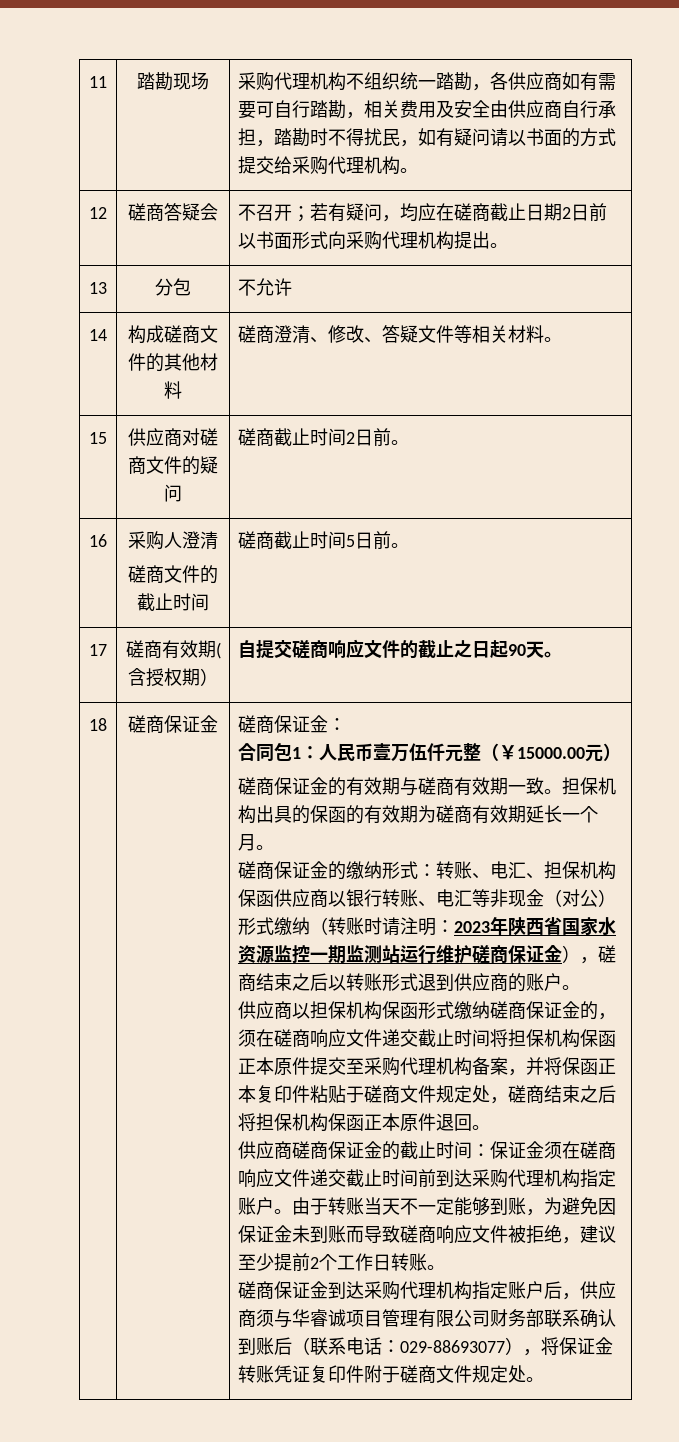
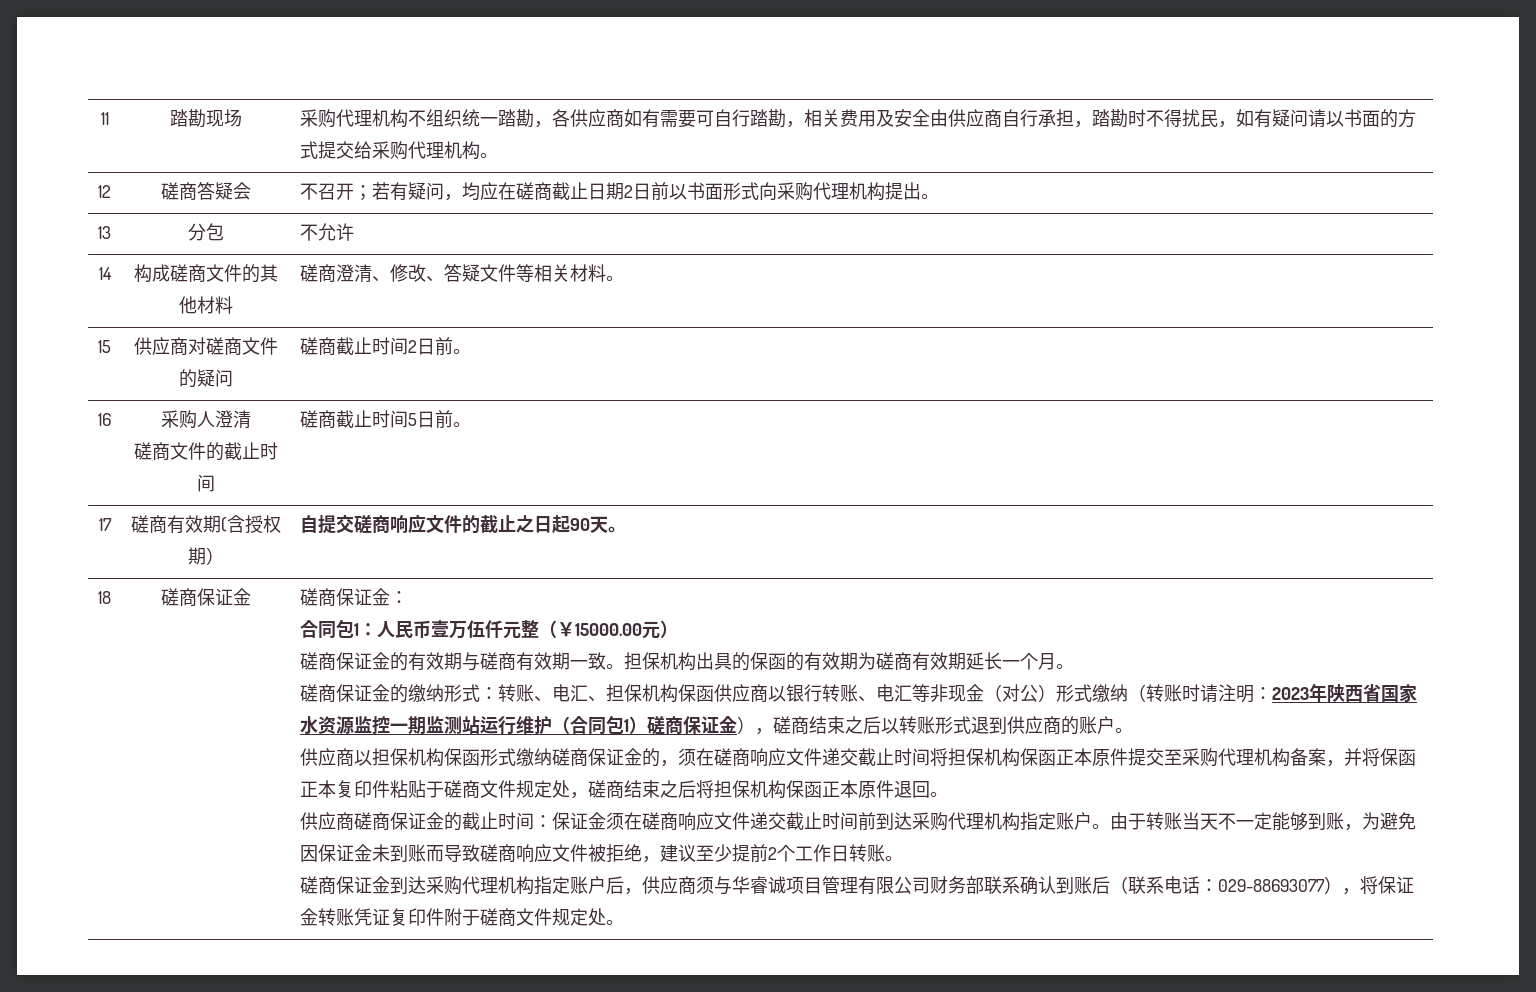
- 磋商保证金的缴纳形式：转账、电汇、担保机构保函供应商以银行转账、电汇等非现金（对公）形式缴纳（转账时请注明：2023年陕西省国家水资源监控一期监测站运行维护磋商保证金），磋商结束之后以转账形式退到供应商的账户。
+ 磋商保证金的缴纳形式：转账、电汇、担保机构保函供应商以银行转账、电汇等非现金（对公）形式缴纳（转账时请注明：2023年陕西省国家水资源监控一期监测站运行维护（合同包1）磋商保证金），磋商结束之后以转账形式退到供应商的账户。

